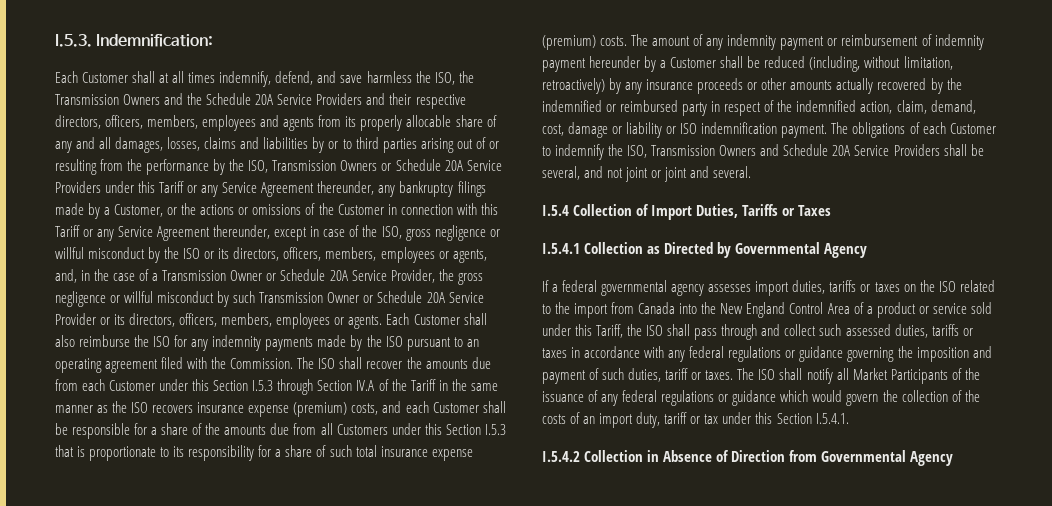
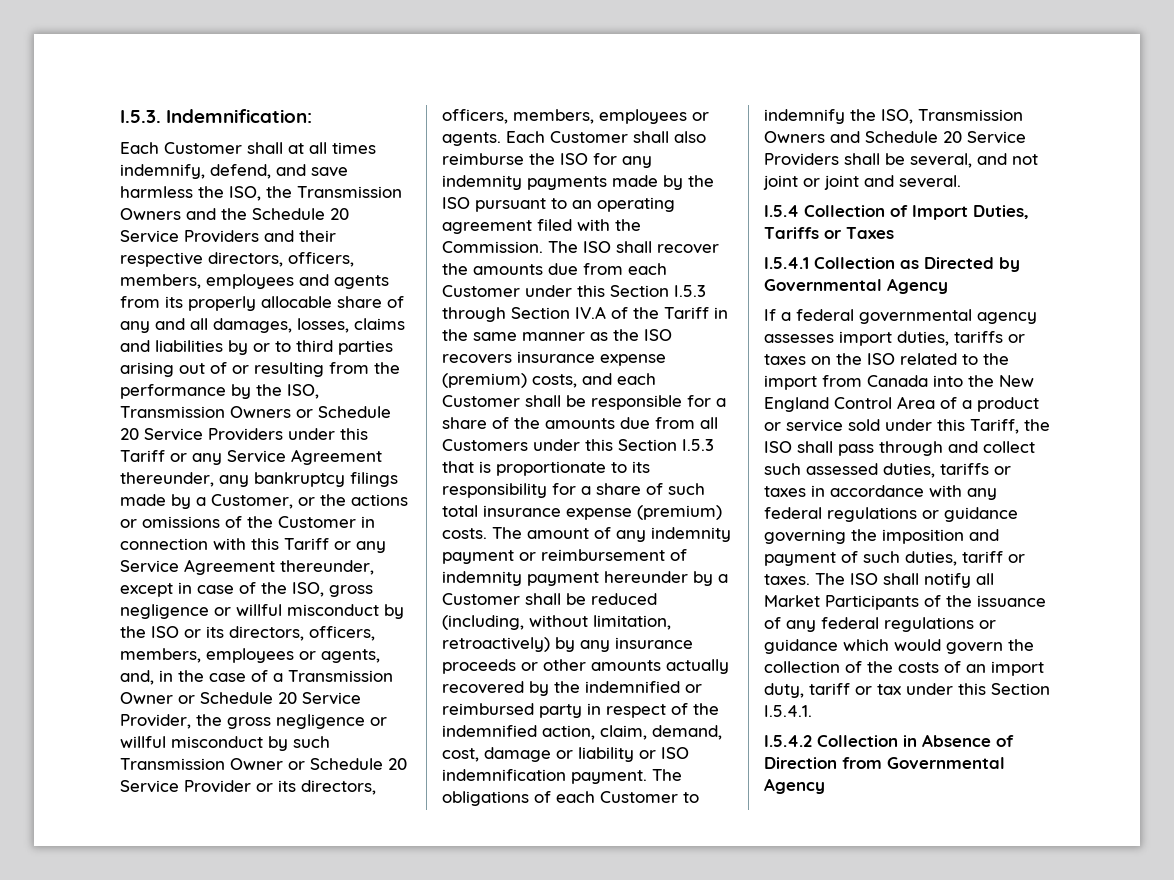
- Each Customer shall at all times indemnify, defend, and save harmless the ISO, the Transmission Owners and the Schedule 20A Service Providers and their respective directors, officers, members, employees and agents from its properly allocable share of any and all damages, losses, claims and liabilities by or to third parties arising out of or resulting from the performance by the ISO, Transmission Owners or Schedule 20A Service Providers under this Tariff or any Service Agreement thereunder, any bankruptcy filings made by a Customer, or the actions or omissions of the Customer in connection with this Tariff or any Service Agreement thereunder, except in case of the ISO, gross negligence or willful misconduct by the ISO or its directors, officers, members, employees or agents, and, in the case of a Transmission Owner or Schedule 20A Service Provider, the gross negligence or willful misconduct by such Transmission Owner or Schedule 20A Service Provider or its directors, officers, members, employees or agents.
+ Each Customer shall at all times indemnify, defend, and save harmless the ISO, the Transmission Owners and the Schedule 20 Service Providers and their respective directors, officers, members, employees and agents from its properly allocable share of any and all damages, losses, claims and liabilities by or to third parties arising out of or resulting from the performance by the ISO, Transmission Owners or Schedule 20 Service Providers under this Tariff or any Service Agreement thereunder, any bankruptcy filings made by a Customer, or the actions or omissions of the Customer in connection with this Tariff or any Service Agreement thereunder, except in case of the ISO, gross negligence or willful misconduct by the ISO or its directors, officers, members, employees or agents, and, in the case of a Transmission Owner or Schedule 20 Service Provider, the gross negligence or willful misconduct by such Transmission Owner or Schedule 20 Service Provider or its directors, officers, members, employees or agents.
- The obligations of each Customer to indemnify the ISO, Transmission Owners and Schedule 20A Service Providers shall be several, and not joint or joint and several.
+ The obligations of each Customer to indemnify the ISO, Transmission Owners and Schedule 20 Service Providers shall be several, and not joint or joint and several.

